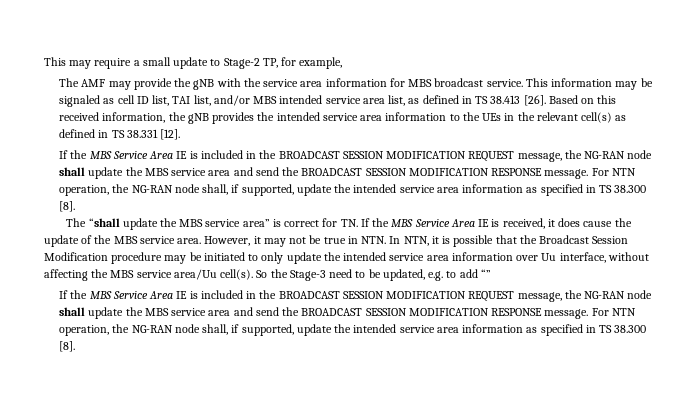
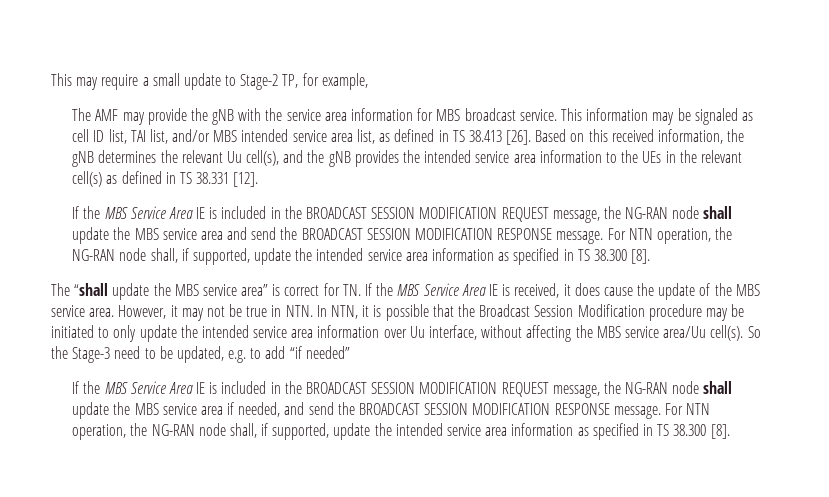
- Based on this received information, the gNB provides the intended service area information to the UEs in the relevant cell(s) as defined in TS 38.331 [12].
+ Based on this received information, the gNB determines the relevant Uu cell(s), and the gNB provides the intended service area information to the UEs in the relevant cell(s) as defined in TS 38.331 [12].
- So the Stage-3 need to be updated, e.g. to add “”
- If the MBS Service Area IE is included in the BROADCAST SESSION MODIFICATION REQUEST message, the NG-RAN node shall update the MBS service area and send the BROADCAST SESSION MODIFICATION RESPONSE message.
+ So the Stage-3 need to be updated, e.g. to add “if needed”
+ If the MBS Service Area IE is included in the BROADCAST SESSION MODIFICATION REQUEST message, the NG-RAN node shall update the MBS service area if needed, and send the BROADCAST SESSION MODIFICATION RESPONSE message.

